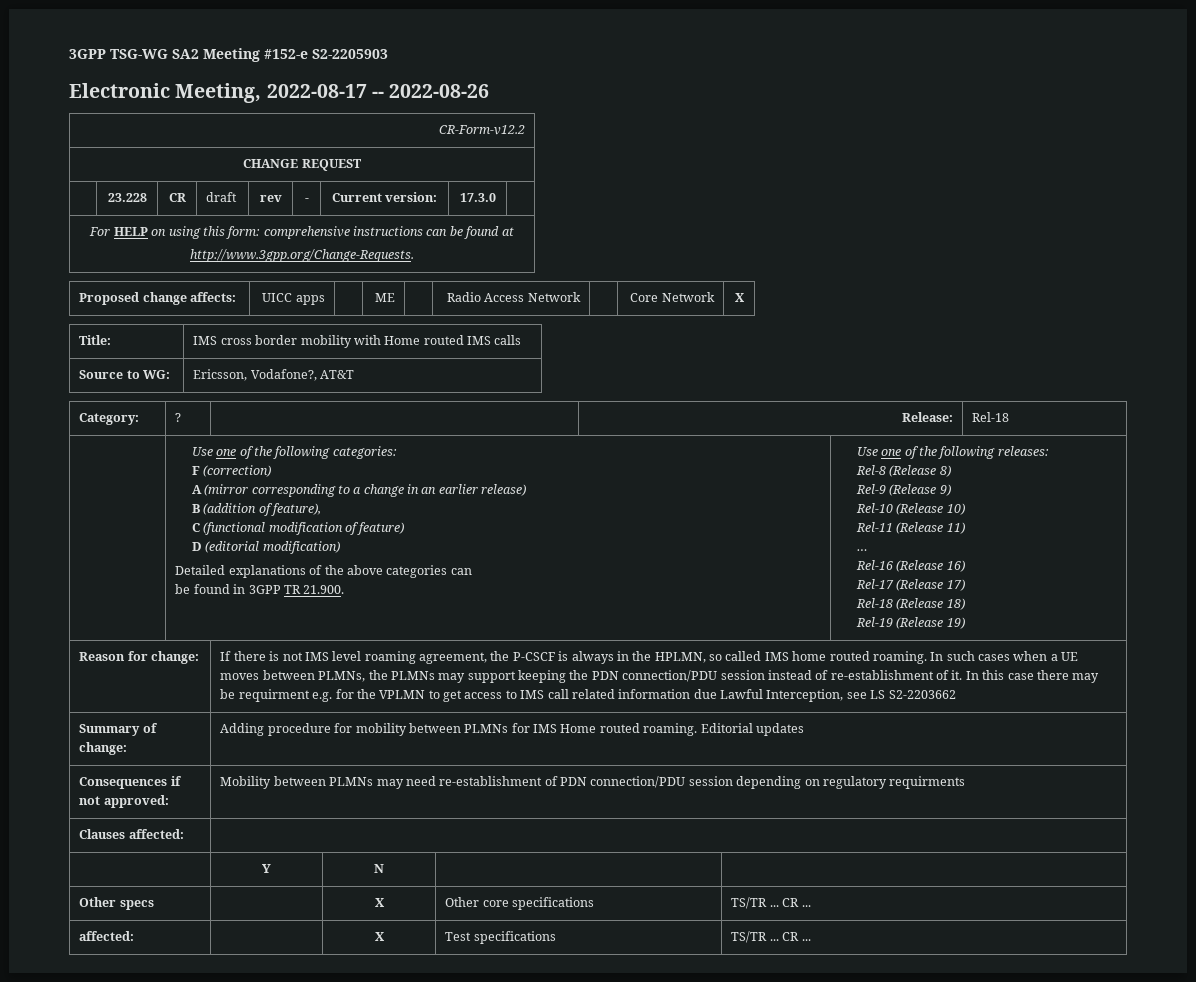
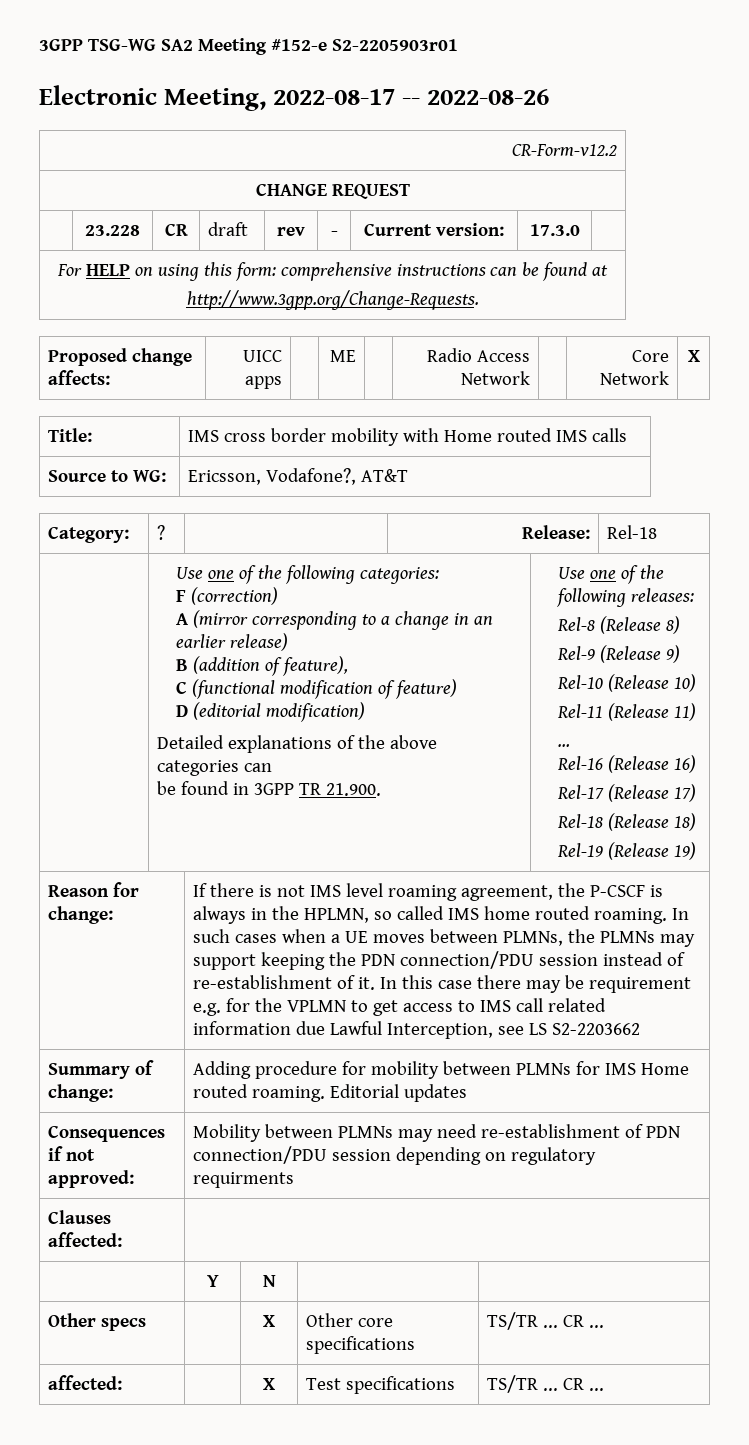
- 3GPP TSG-WG SA2 Meeting #152-e S2-2205903
+ 3GPP TSG-WG SA2 Meeting #152-e S2-2205903r01
- In this case there may be requirment e.g. for the VPLMN to get access to IMS call related information due Lawful Interception, see LS S2-2203662
+ In this case there may be requirement e.g. for the VPLMN to get access to IMS call related information due Lawful Interception, see LS S2-2203662

